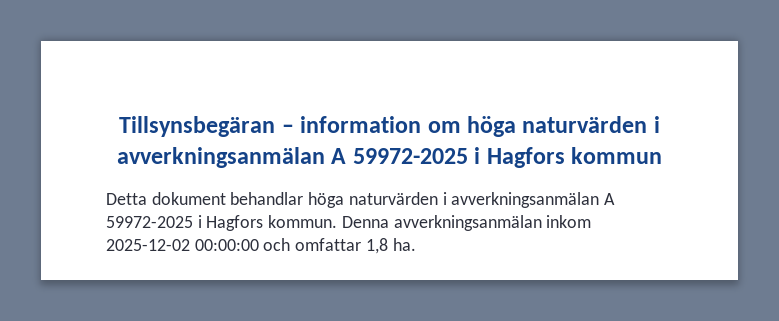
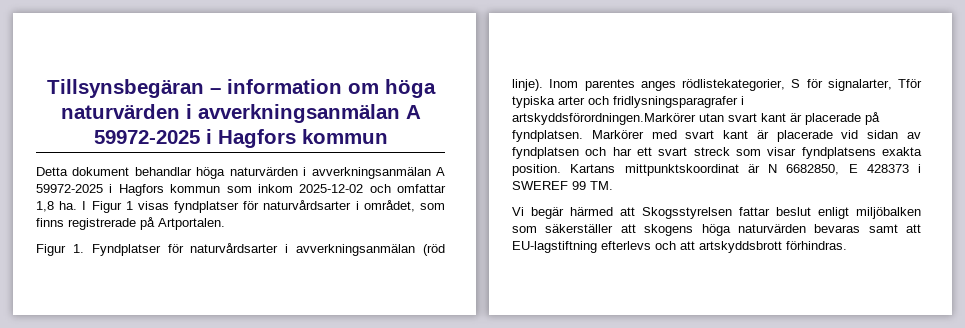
- Detta dokument behandlar höga naturvärden i avverkningsanmälan A 59972-2025 i Hagfors kommun. Denna avverkningsanmälan inkom 2025-12-02 00:00:00 och omfattar 1,8 ha.
+ Detta dokument behandlar höga naturvärden i avverkningsanmälan A 59972-2025 i Hagfors kommun som inkom 2025-12-02 och omfattar 1,8 ha.
+ I Figur 1 visas fyndplatser för naturvårdsarter i området, som finns registrerade på Artportalen.
+ Figur 1. Fyndplatser för naturvårdsarter i avverkningsanmälan (röd linje). Inom parentes anges rödlistekategorier, S för signalarter, Tför typiska arter och fridlysningsparagrafer i artskyddsförordningen.Markörer utan svart kant är placerade på fyndplatsen. Markörer med svart kant är placerade vid sidan av fyndplatsen och har ett svart streck som visar fyndplatsens exakta position. Kartans mittpunktskoordinat är N 6682850, E 428373 i SWEREF 99 TM.
+ Vi begär härmed att Skogsstyrelsen fattar beslut enligt miljöbalken som säkerställer att skogens höga naturvärden bevaras samt att EU-lagstiftning efterlevs och att artskyddsbrott förhindras.

